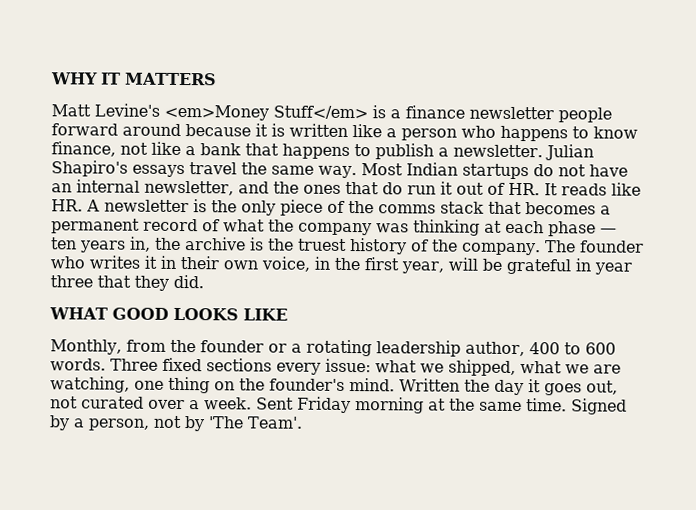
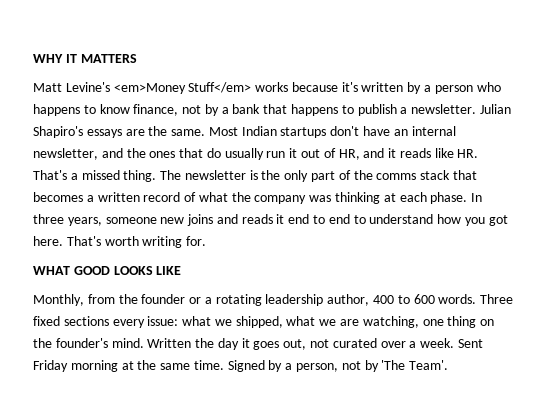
- Matt Levine's <em>Money Stuff</em> is a finance newsletter people forward around because it is written like a person who happens to know finance, not like a bank that happens to publish a newsletter.
+ Matt Levine's <em>Money Stuff</em> works because it's written by a person who happens to know finance, not by a bank that happens to publish a newsletter.
- Julian Shapiro's essays travel the same way.
+ Julian Shapiro's essays are the same.
- Most Indian startups do not have an internal newsletter, and the ones that do run it out of HR. It reads like HR. A newsletter is the only piece of the comms stack that becomes a permanent record of what the company was thinking at each phase — ten years in, the archive is the truest history of the company. The founder who writes it in their own voice, in the first year, will be grateful in year three that they did.
+ Most Indian startups don't have an internal newsletter, and the ones that do usually run it out of HR, and it reads like HR. That's a missed thing. The newsletter is the only part of the comms stack that becomes a written record of what the company was thinking at each phase. In three years, someone new joins and reads it end to end to understand how you got here. That's worth writing for.

